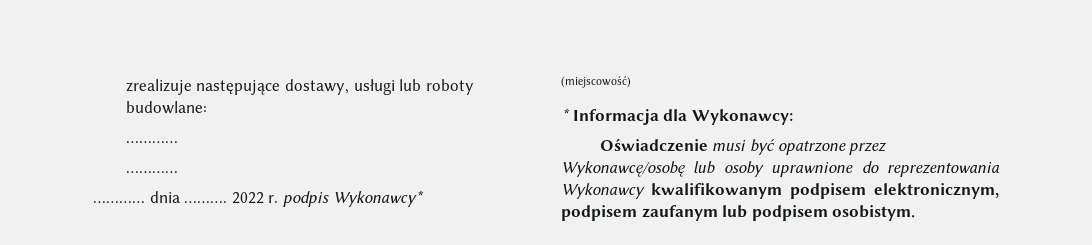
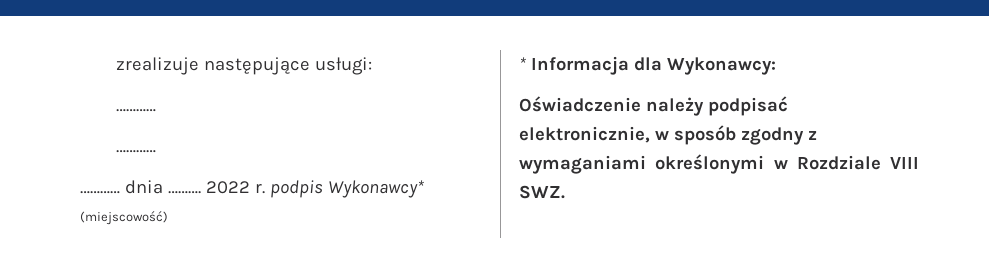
- zrealizuje następujące dostawy, usługi lub roboty budowlane:
+ zrealizuje następujące usługi:
- Oświadczenie musi być opatrzone przez Wykonawcę/osobę lub osoby uprawnione do reprezentowania Wykonawcy kwalifikowanym podpisem elektronicznym, podpisem zaufanym lub podpisem osobistym.
+ Oświadczenie należy podpisać elektronicznie, w sposób zgodny z wymaganiami określonymi w Rozdziale VIII SWZ.

